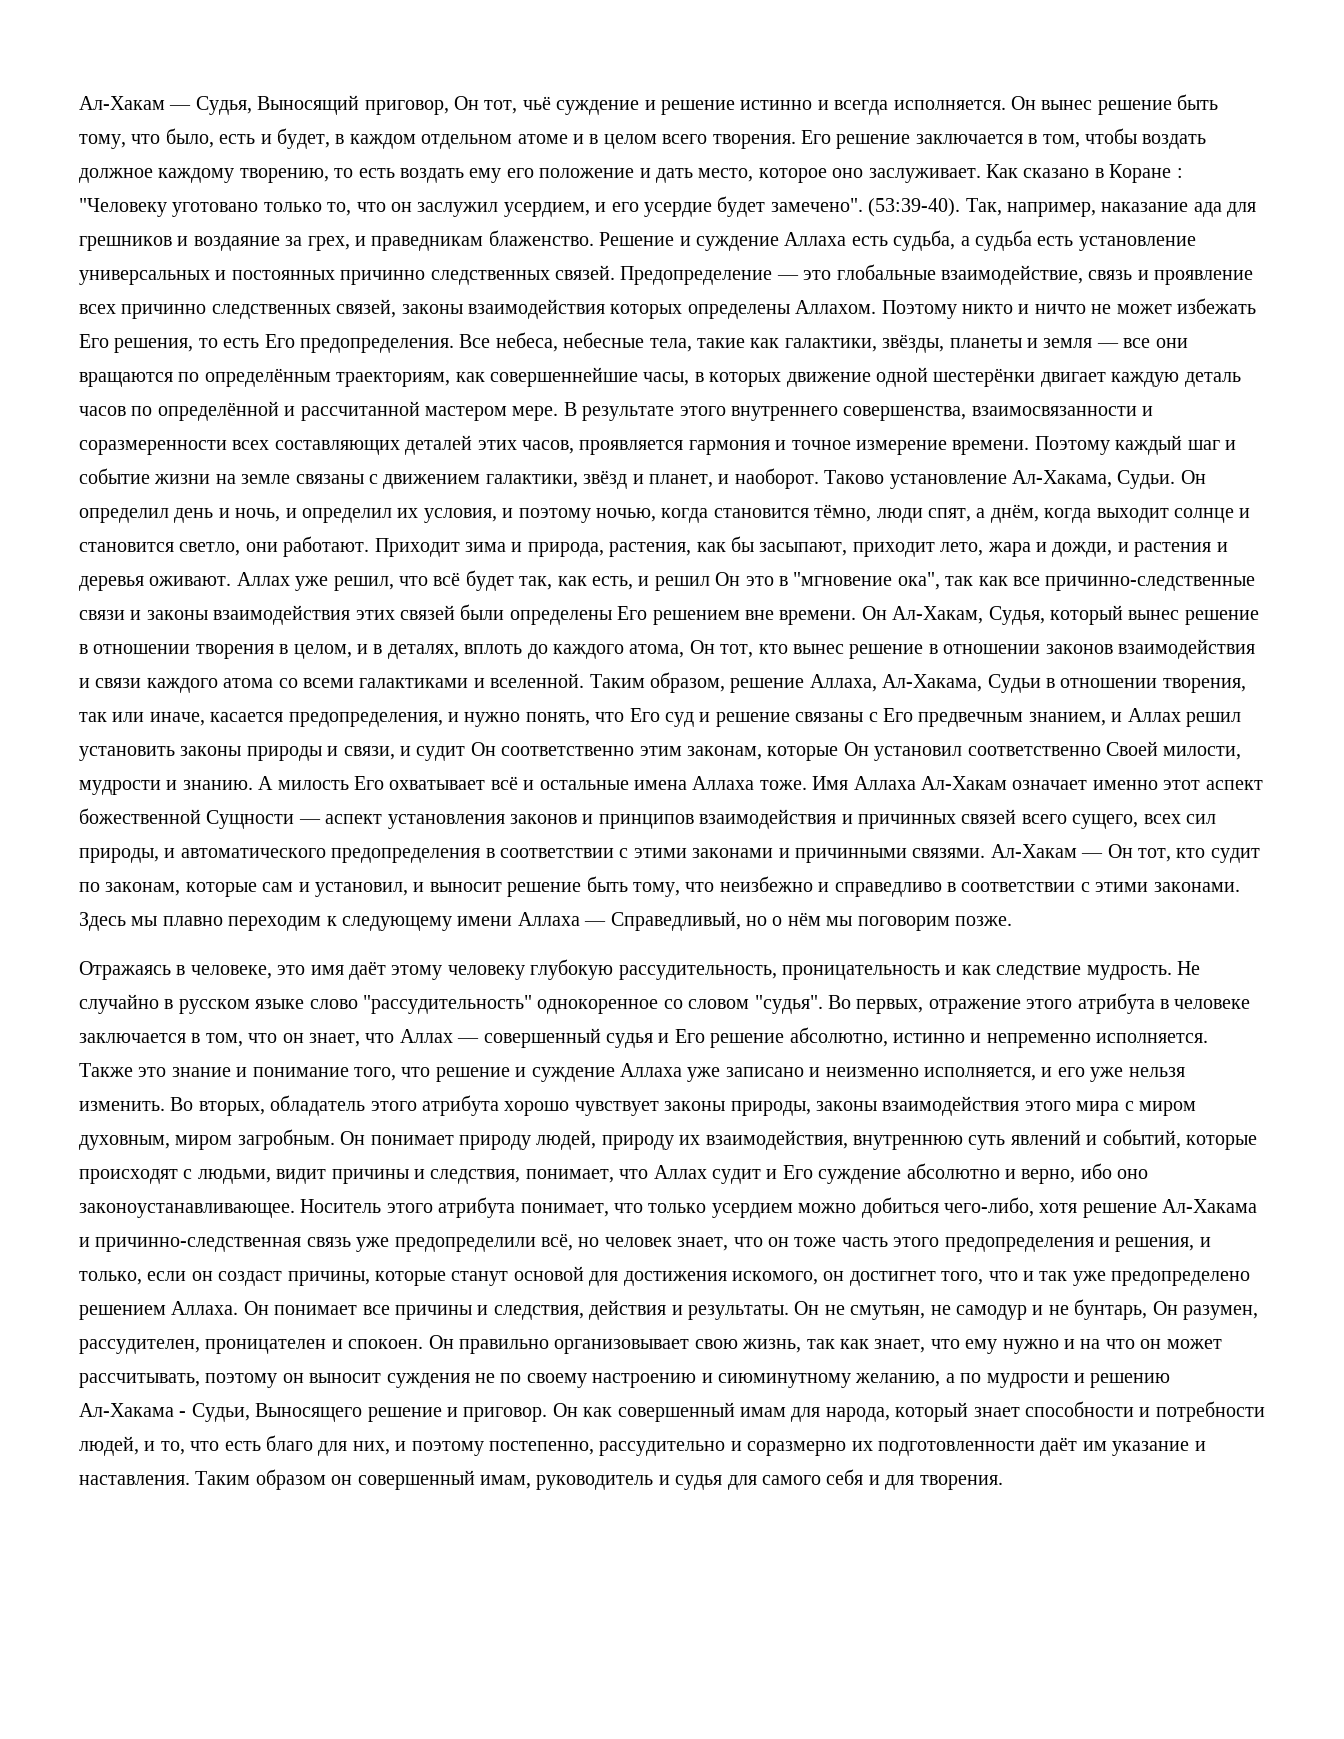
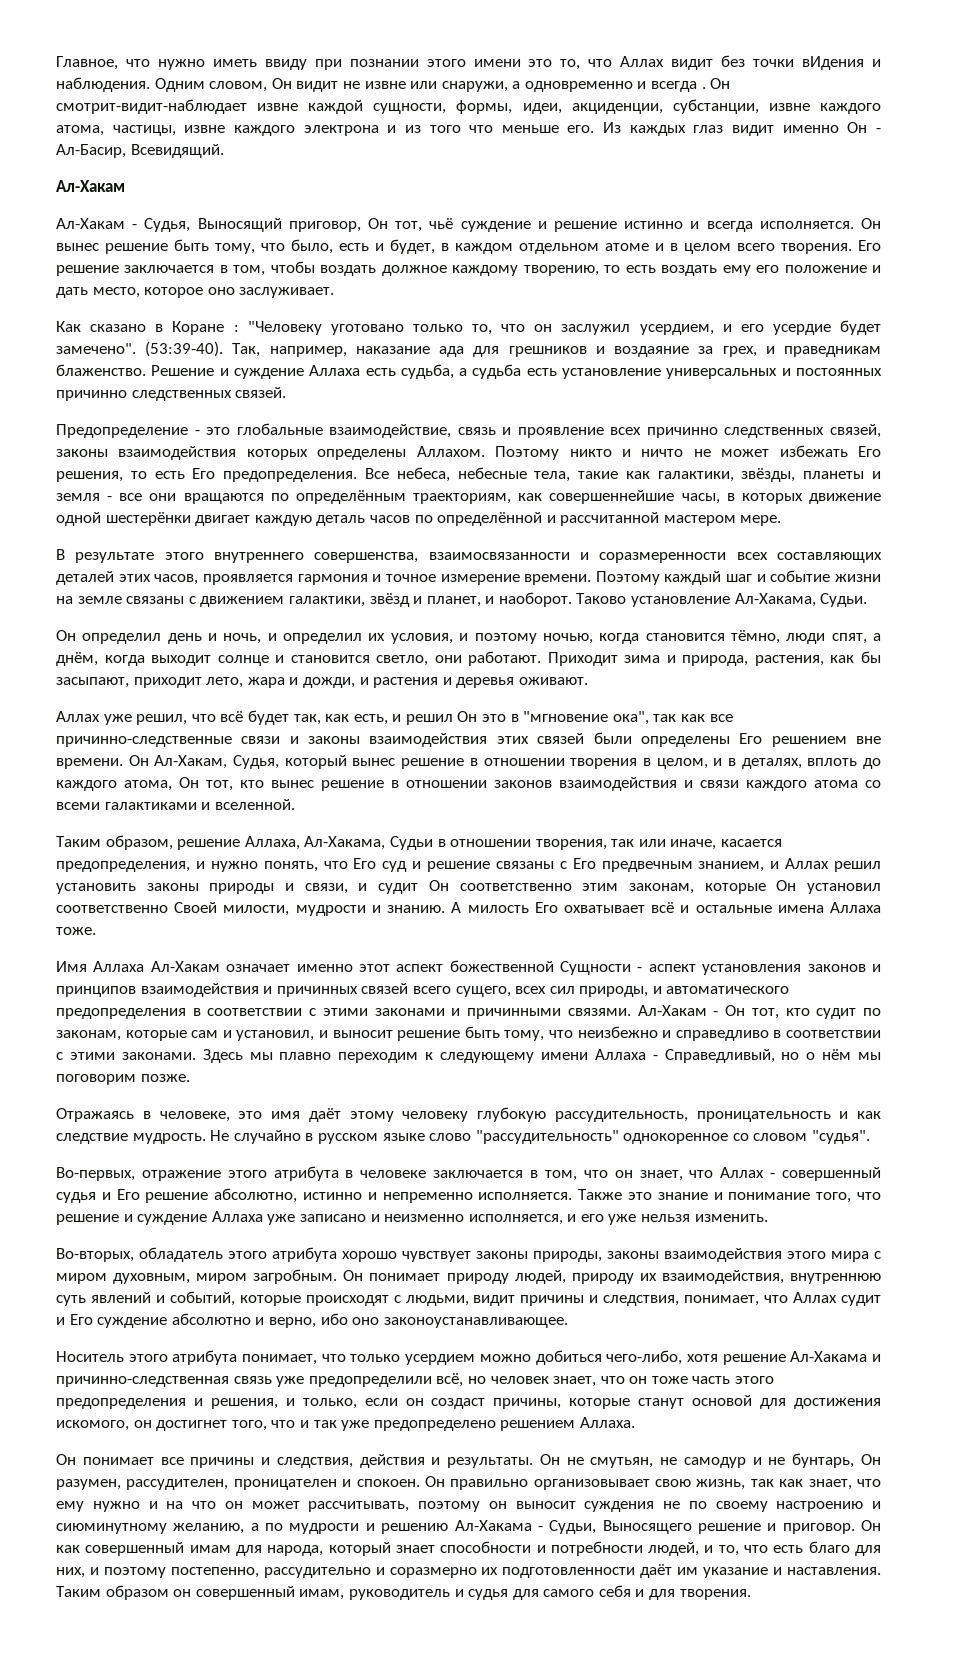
- Ал-Хакам — Судья, Выносящий приговор, Он тот, чьё суждение и решение истинно и всегда исполняется.
+ Главное, что нужно иметь ввиду при познании этого имени это то, что Аллах видит без точки вИдения и наблюдения. Одним словом, Он видит не извне или снаружи, а одновременно и всегда . Он смотрит-видит-наблюдает извне каждой сущности, формы, идеи, акциденции, субстанции, извне каждого атома, частицы, извне каждого электрона и из того что меньше его. Из каждых глаз видит именно Он - Ал-Басир, Всевидящий.
+ Ал-Хакам
+ Ал-Хакам - Судья, Выносящий приговор, Он тот, чьё суждение и решение истинно и всегда исполняется.
- Его решение заключается в том, чтобы воздать должное каждому творению, то есть воздать ему его положение и дать место, которое оно заслуживает. Как сказано в Коране : "Человеку уготовано только то, что он заслужил усердием, и его усердие будет замечено".
+ Его решение заключается в том, чтобы воздать должное каждому творению, то есть воздать ему его положение и дать место, которое оно заслуживает.
+ Как сказано в Коране : "Человеку уготовано только то, что он заслужил усердием, и его усердие будет замечено".
- Решение и суждение Аллаха есть судьба, а судьба есть установление универсальных и постоянных причинно следственных связей. Предопределение — это глобальные взаимодействие, связь и проявление всех причинно следственных связей, законы взаимодействия которых определены Аллахом.
+ Решение и суждение Аллаха есть судьба, а судьба есть установление универсальных и постоянных причинно следственных связей.
+ Предопределение - это глобальные взаимодействие, связь и проявление всех причинно следственных связей, законы взаимодействия которых определены Аллахом.
- Все небеса, небесные тела, такие как галактики, звёзды, планеты и земля — все они вращаются по определённым траекториям, как совершеннейшие часы, в которых движение одной шестерёнки двигает каждую деталь часов по определённой и рассчитанной мастером мере. В результате этого внутреннего совершенства, взаимосвязанности и соразмеренности всех составляющих деталей этих часов, проявляется гармония и точное измерение времени.
+ Все небеса, небесные тела, такие как галактики, звёзды, планеты и земля - все они вращаются по определённым траекториям, как совершеннейшие часы, в которых движение одной шестерёнки двигает каждую деталь часов по определённой и рассчитанной мастером мере.
+ В результате этого внутреннего совершенства, взаимосвязанности и соразмеренности всех составляющих деталей этих часов, проявляется гармония и точное измерение времени.
- Таково установление Ал-Хакама, Судьи. Он определил день и ночь, и определил их условия, и поэтому ночью, когда становится тёмно, люди спят, а днём, когда выходит солнце и становится светло, они работают.
+ Таково установление Ал-Хакама, Судьи.
+ Он определил день и ночь, и определил их условия, и поэтому ночью, когда становится тёмно, люди спят, а днём, когда выходит солнце и становится светло, они работают.
- Приходит зима и природа, растения, как бы засыпают, приходит лето, жара и дожди, и растения и деревья оживают. Аллах уже решил, что всё будет так, как есть, и решил Он это в "мгновение ока", так как все причинно-следственные связи и законы взаимодействия этих связей были определены Его решением вне времени.
+ Приходит зима и природа, растения, как бы засыпают, приходит лето, жара и дожди, и растения и деревья оживают.
+ Аллах уже решил, что всё будет так, как есть, и решил Он это в "мгновение ока", так как все причинно-следственные связи и законы взаимодействия этих связей были определены Его решением вне времени.
- Он Ал-Хакам, Судья, который вынес решение в отношении творения в целом, и в деталях, вплоть до каждого атома, Он тот, кто вынес решение в отношении законов взаимодействия и связи каждого атома со всеми галактиками и вселенной. Таким образом, решение Аллаха, Ал-Хакама, Судьи в отношении творения, так или иначе, касается предопределения, и нужно понять, что Его суд и решение связаны с Его предвечным знанием, и Аллах решил установить законы природы и связи, и судит Он соответственно этим законам, которые Он установил соответственно Своей милости, мудрости и знанию.
+ Он Ал-Хакам, Судья, который вынес решение в отношении творения в целом, и в деталях, вплоть до каждого атома, Он тот, кто вынес решение в отношении законов взаимодействия и связи каждого атома со всеми галактиками и вселенной.
+ Таким образом, решение Аллаха, Ал-Хакама, Судьи в отношении творения, так или иначе, касается предопределения, и нужно понять, что Его суд и решение связаны с Его предвечным знанием, и Аллах решил установить законы природы и связи, и судит Он соответственно этим законам, которые Он установил соответственно Своей милости, мудрости и знанию.
- А милость Его охватывает всё и остальные имена Аллаха тоже. Имя Аллаха Ал-Хакам означает именно этот аспект божественной Сущности — аспект установления законов и принципов взаимодействия и причинных связей всего сущего, всех сил природы, и автоматического предопределения в соответствии с этими законами и причинными связями.
+ А милость Его охватывает всё и остальные имена Аллаха тоже.
+ Имя Аллаха Ал-Хакам означает именно этот аспект божественной Сущности - аспект установления законов и принципов взаимодействия и причинных связей всего сущего, всех сил природы, и автоматического предопределения в соответствии с этими законами и причинными связями.
- Ал-Хакам — Он тот, кто судит по законам, которые сам и установил, и выносит решение быть тому, что неизбежно и справедливо в соответствии с этими законами.
+ Ал-Хакам - Он тот, кто судит по законам, которые сам и установил, и выносит решение быть тому, что неизбежно и справедливо в соответствии с этими законами.
- Здесь мы плавно переходим к следующему имени Аллаха — Справедливый, но о нём мы поговорим позже.
+ Здесь мы плавно переходим к следующему имени Аллаха - Справедливый, но о нём мы поговорим позже.
- Не случайно в русском языке слово "рассудительность" однокоренное со словом "судья". Во первых, отражение этого атрибута в человеке заключается в том, что он знает, что Аллах — совершенный судья и Его решение абсолютно, истинно и непременно исполняется.
+ Не случайно в русском языке слово "рассудительность" однокоренное со словом "судья".
+ Во-первых, отражение этого атрибута в человеке заключается в том, что он знает, что Аллах - совершенный судья и Его решение абсолютно, истинно и непременно исполняется.
- Также это знание и понимание того, что решение и суждение Аллаха уже записано и неизменно исполняется, и его уже нельзя изменить. Во вторых, обладатель этого атрибута хорошо чувствует законы природы, законы взаимодействия этого мира с миром духовным, миром загробным.
+ Также это знание и понимание того, что решение и суждение Аллаха уже записано и неизменно исполняется, и его уже нельзя изменить.
+ Во-вторых, обладатель этого атрибута хорошо чувствует законы природы, законы взаимодействия этого мира с миром духовным, миром загробным.
- Он понимает природу людей, природу их взаимодействия, внутреннюю суть явлений и событий, которые происходят с людьми, видит причины и следствия, понимает, что Аллах судит и Его суждение абсолютно и верно, ибо оно законоустанавливающее. Носитель этого атрибута понимает, что только усердием можно добиться чего-либо, хотя решение Ал-Хакама и причинно-следственная связь уже предопределили всё, но человек знает, что он тоже часть этого предопределения и решения, и только, если он создаст причины, которые станут основой для достижения искомого, он достигнет того, что и так уже предопределено решением Аллаха. Он понимает все причины и следствия, действия и результаты.
+ Он понимает природу людей, природу их взаимодействия, внутреннюю суть явлений и событий, которые происходят с людьми, видит причины и следствия, понимает, что Аллах судит и Его суждение абсолютно и верно, ибо оно законоустанавливающее.
+ Носитель этого атрибута понимает, что только усердием можно добиться чего-либо, хотя решение Ал-Хакама и причинно-следственная связь уже предопределили всё, но человек знает, что он тоже часть этого предопределения и решения, и только, если он создаст причины, которые станут основой для достижения искомого, он достигнет того, что и так уже предопределено решением Аллаха.
+ Он понимает все причины и следствия, действия и результаты.

